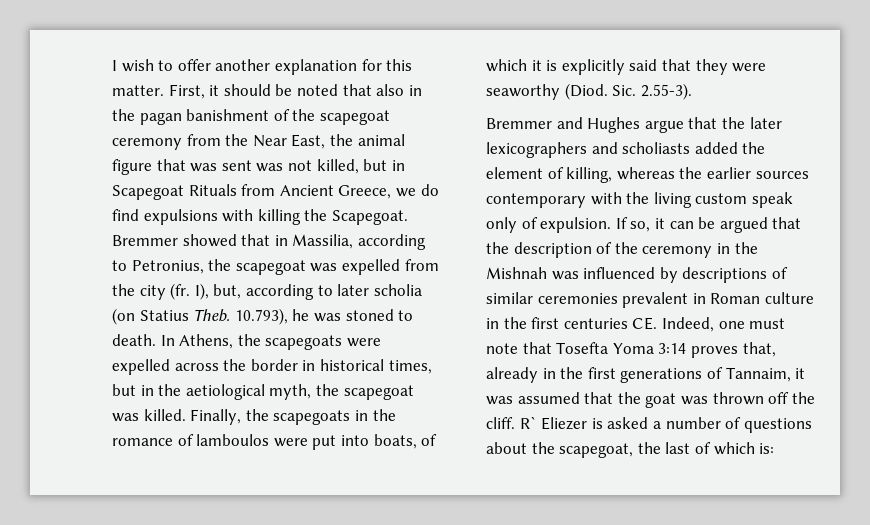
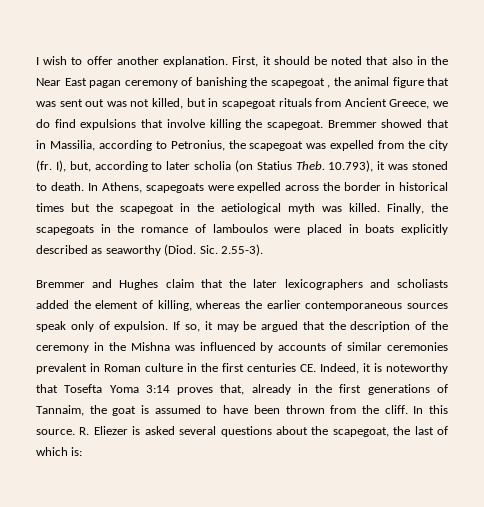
- I wish to offer another explanation for this matter.
+ I wish to offer another explanation.
- First, it should be noted that also in the pagan banishment of the scapegoat ceremony from the Near East, the animal figure that was sent was not killed, but in Scapegoat Rituals from Ancient Greece, we do find expulsions with killing the Scapegoat.
+ First, it should be noted that also in the Near East pagan ceremony of banishing the scapegoat , the animal figure that was sent out was not killed, but in scapegoat rituals from Ancient Greece, we do find expulsions that involve killing the scapegoat.
- 10.793), he was stoned to death.
+ 10.793), it was stoned to death.
- In Athens, the scapegoats were expelled across the border in historical times, but in the aetiological myth, the scapegoat was killed.
+ In Athens, scapegoats were expelled across the border in historical times but the scapegoat in the aetiological myth was killed.
- Finally, the scapegoats in the romance of lamboulos were put into boats, of which it is explicitly said that they were seaworthy (Diod.
+ Finally, the scapegoats in the romance of lamboulos were placed in boats explicitly described as seaworthy (Diod.
- Bremmer and Hughes argue that the later lexicographers and scholiasts added the element of killing, whereas the earlier sources contemporary with the living custom speak only of expulsion.
+ Bremmer and Hughes claim that the later lexicographers and scholiasts added the element of killing, whereas the earlier contemporaneous sources speak only of expulsion.
- If so, it can be argued that the description of the ceremony in the Mishnah was influenced by descriptions of similar ceremonies prevalent in Roman culture in the first centuries CE. Indeed, one must note that Tosefta Yoma 3:14 proves that, already in the first generations of Tannaim, it was assumed that the goat was thrown off the cliff. R` Eliezer is asked a number of questions about the scapegoat, the last of which is:
+ If so, it may be argued that the description of the ceremony in the Mishna was influenced by accounts of similar ceremonies prevalent in Roman culture in the first centuries CE. Indeed, it is noteworthy that Tosefta Yoma 3:14 proves that, already in the first generations of Tannaim, the goat is assumed to have been thrown from the cliff. In this source. R. Eliezer is asked several questions about the scapegoat, the last of which is:

